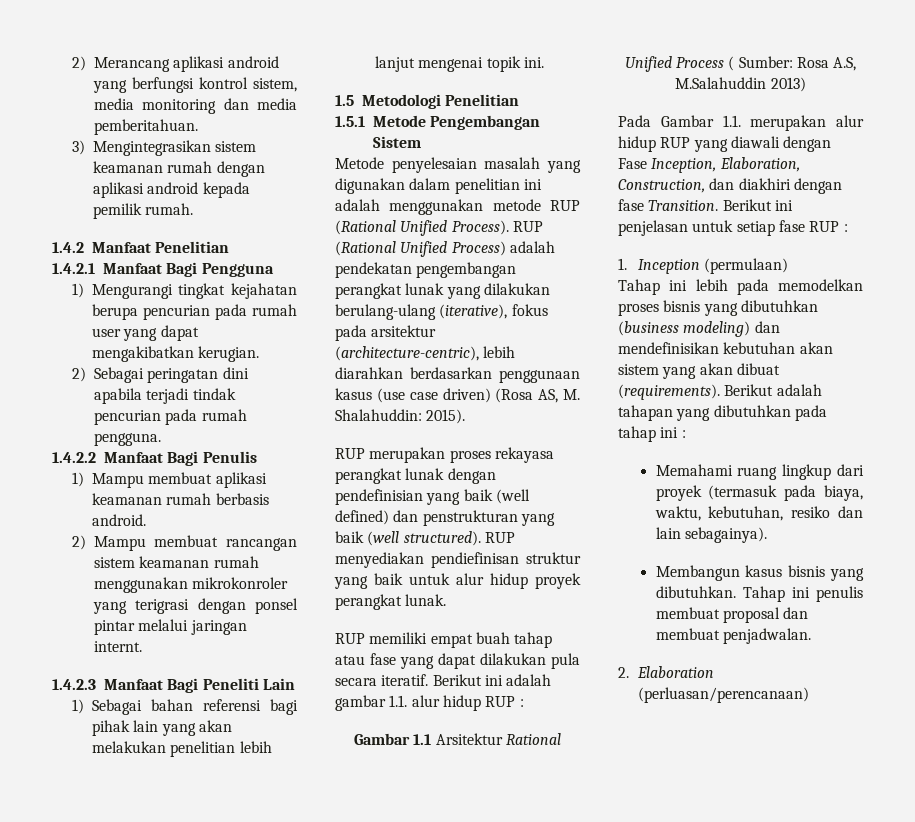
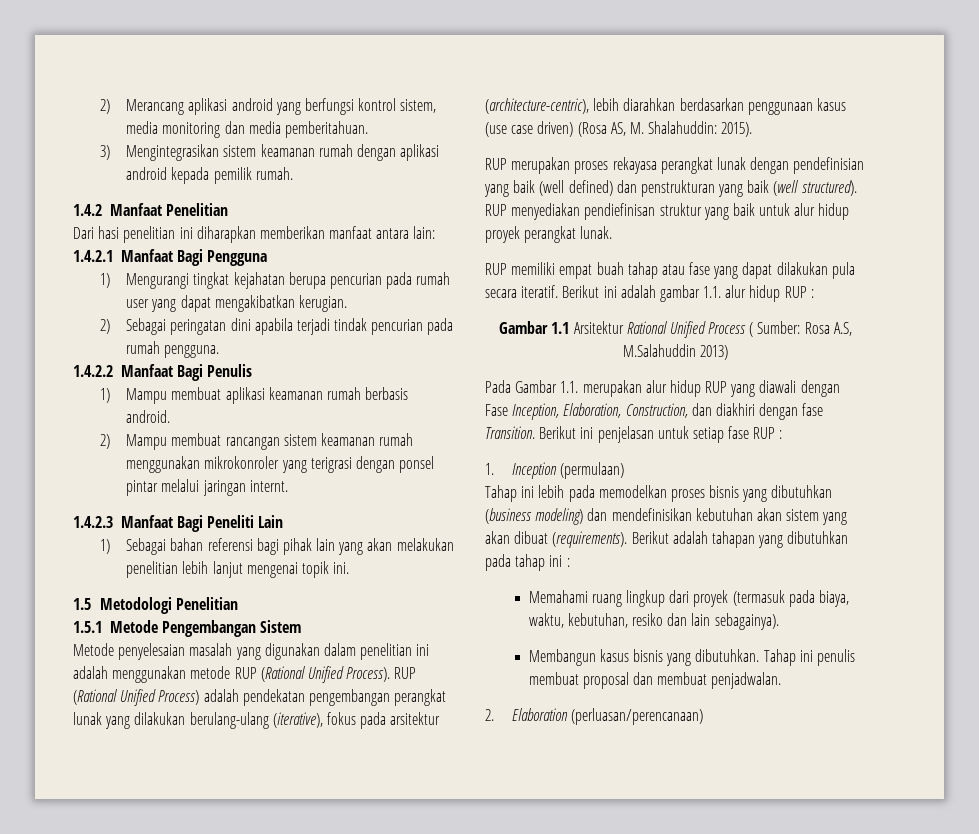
+ Dari hasi penelitian ini diharapkan memberikan manfaat antara lain:

